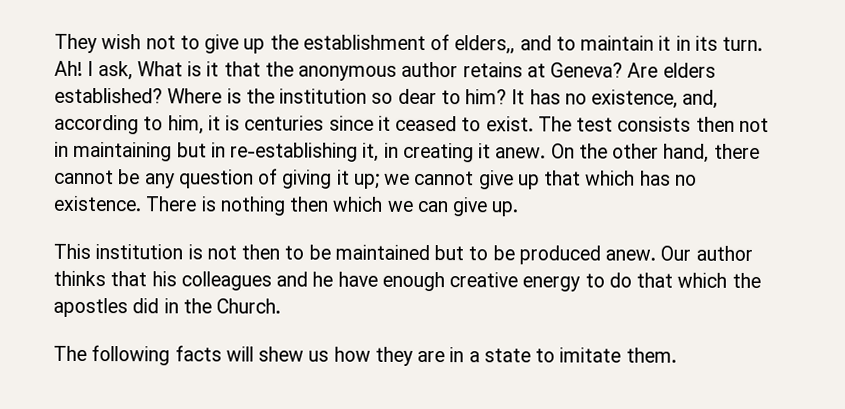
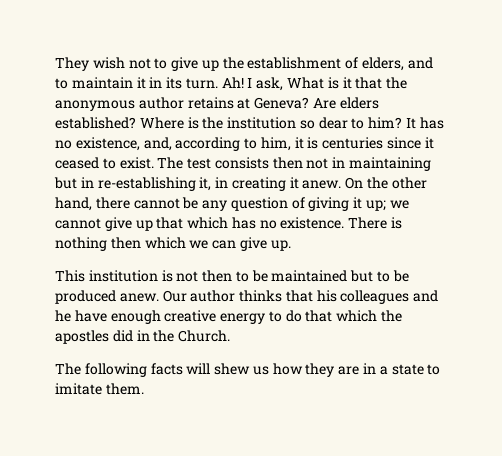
- They wish not to give up the establishment of elders,, and to maintain it in its turn.
+ They wish not to give up the establishment of elders, and to maintain it in its turn.

